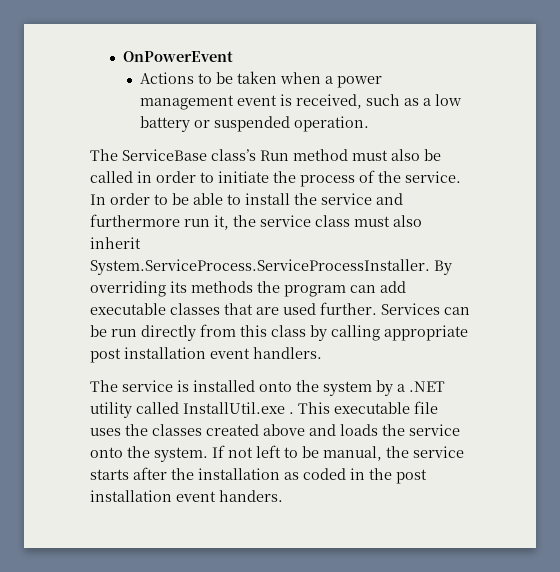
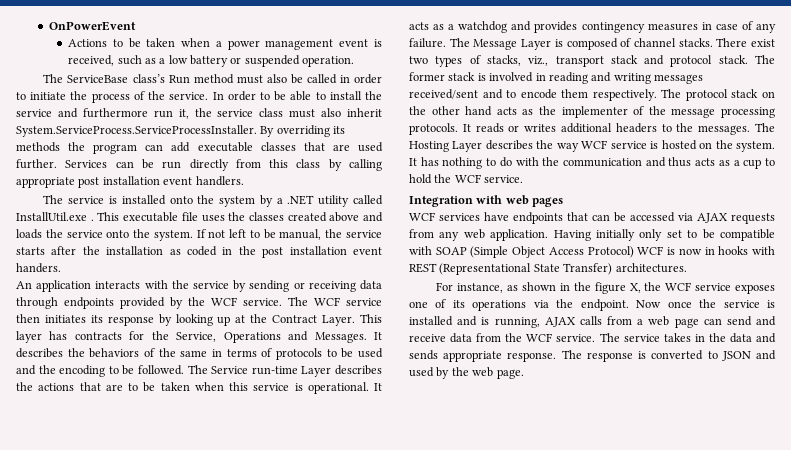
+ An application interacts with the service by sending or receiving data through endpoints provided by the WCF service. The WCF service then initiates its response by looking up at the Contract Layer. This layer has contracts for the Service, Operations and Messages. It describes the behaviors of the same in terms of protocols to be used and the encoding to be followed. The Service run-time Layer describes the actions that are to be taken when this service is operational. It acts as a watchdog and provides contingency measures in case of any failure. The Message Layer is composed of channel stacks. There exist two types of stacks, viz., transport stack and protocol stack. The former stack is involved in reading and writing messages received/sent and to encode them respectively. The protocol stack on the other hand acts as the implementer of the message processing protocols. It reads or writes additional headers to the messages. The Hosting Layer describes the way WCF service is hosted on the system. It has nothing to do with the communication and thus acts as a cup to hold the WCF service.
+ Integration with web pages
+ WCF services have endpoints that can be accessed via AJAX requests from any web application. Having initially only set to be compatible with SOAP (Simple Object Access Protocol) WCF is now in hooks with REST (Representational State Transfer) architectures.
+ For instance, as shown in the figure X, the WCF service exposes one of its operations via the endpoint. Now once the service is installed and is running, AJAX calls from a web page can send and receive data from the WCF service. The service takes in the data and sends appropriate response. The response is converted to JSON and used by the web page.

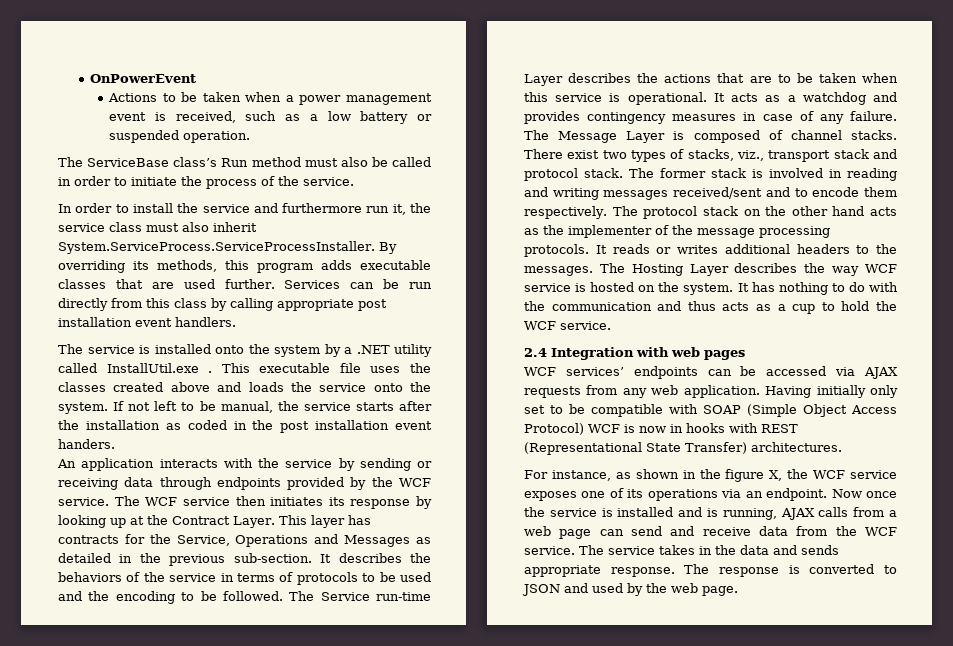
- The ServiceBase class’s Run method must also be called in order to initiate the process of the service. In order to be able to install the service and furthermore run it, the service class must also inherit System.ServiceProcess.ServiceProcessInstaller. By overriding its methods the program can add executable classes that are used further.
+ The ServiceBase class’s Run method must also be called in order to initiate the process of the service.
+ In order to install the service and furthermore run it, the service class must also inherit System.ServiceProcess.ServiceProcessInstaller. By overriding its methods, this program adds executable classes that are used further.
- This layer has contracts for the Service, Operations and Messages.
+ This layer has contracts for the Service, Operations and Messages as detailed in the previous sub-section.
- It describes the behaviors of the same in terms of protocols to be used and the encoding to be followed.
+ It describes the behaviors of the service in terms of protocols to be used and the encoding to be followed.
- Integration with web pages
+ 2.4 Integration with web pages
- WCF services have endpoints that can be accessed via AJAX requests from any web application.
+ WCF services’ endpoints can be accessed via AJAX requests from any web application.
- For instance, as shown in the figure X, the WCF service exposes one of its operations via the endpoint.
+ For instance, as shown in the figure X, the WCF service exposes one of its operations via an endpoint.

